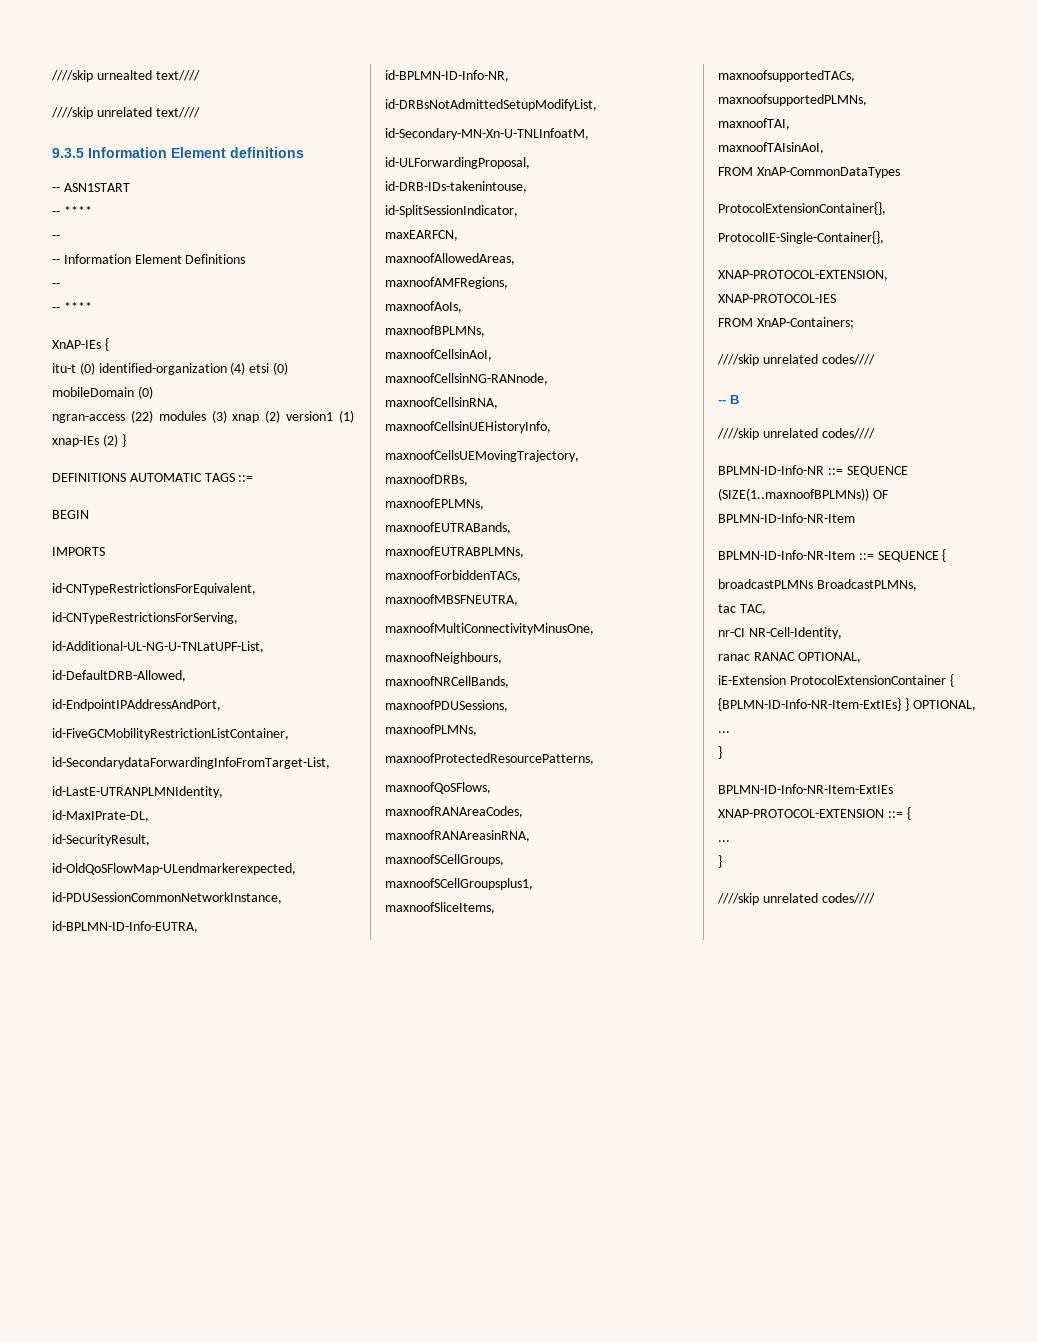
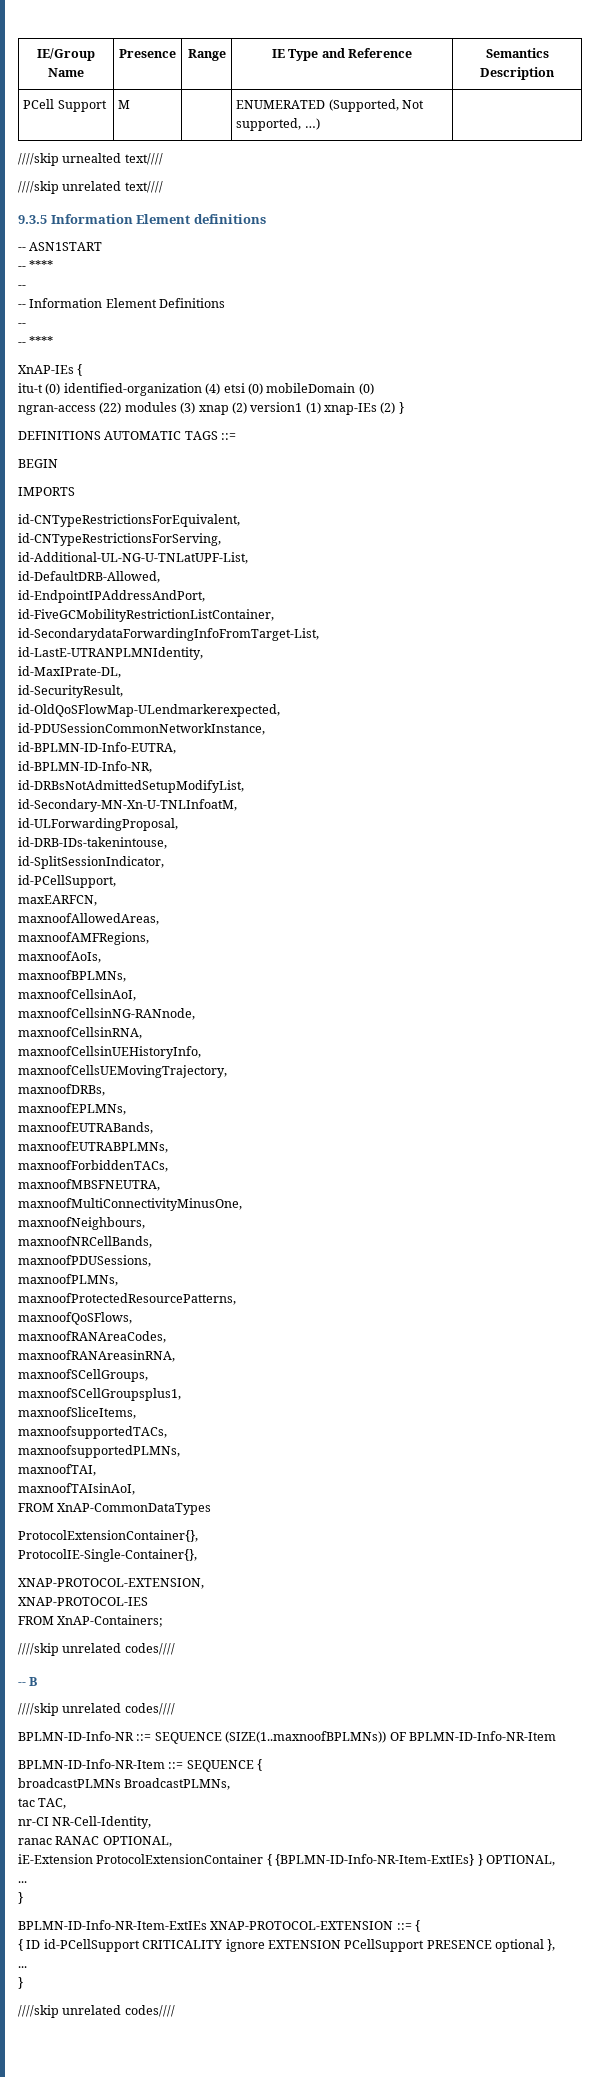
+ IE/Group Name | Presence | Range | IE Type and Reference | Semantics Description
+ PCell Support | M | | ENUMERATED (Supported, Not supported, …) |
+ id-PCellSupport,
+ { ID id-PCellSupport CRITICALITY ignore EXTENSION PCellSupport PRESENCE optional },

